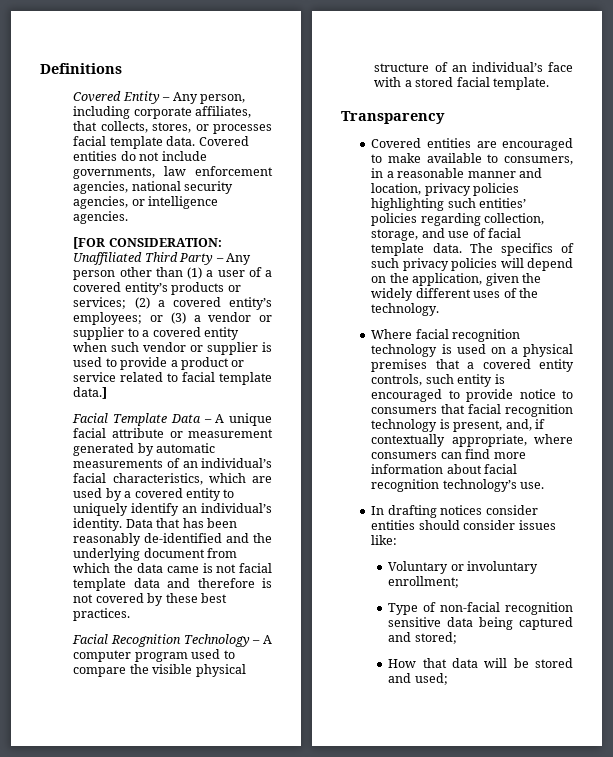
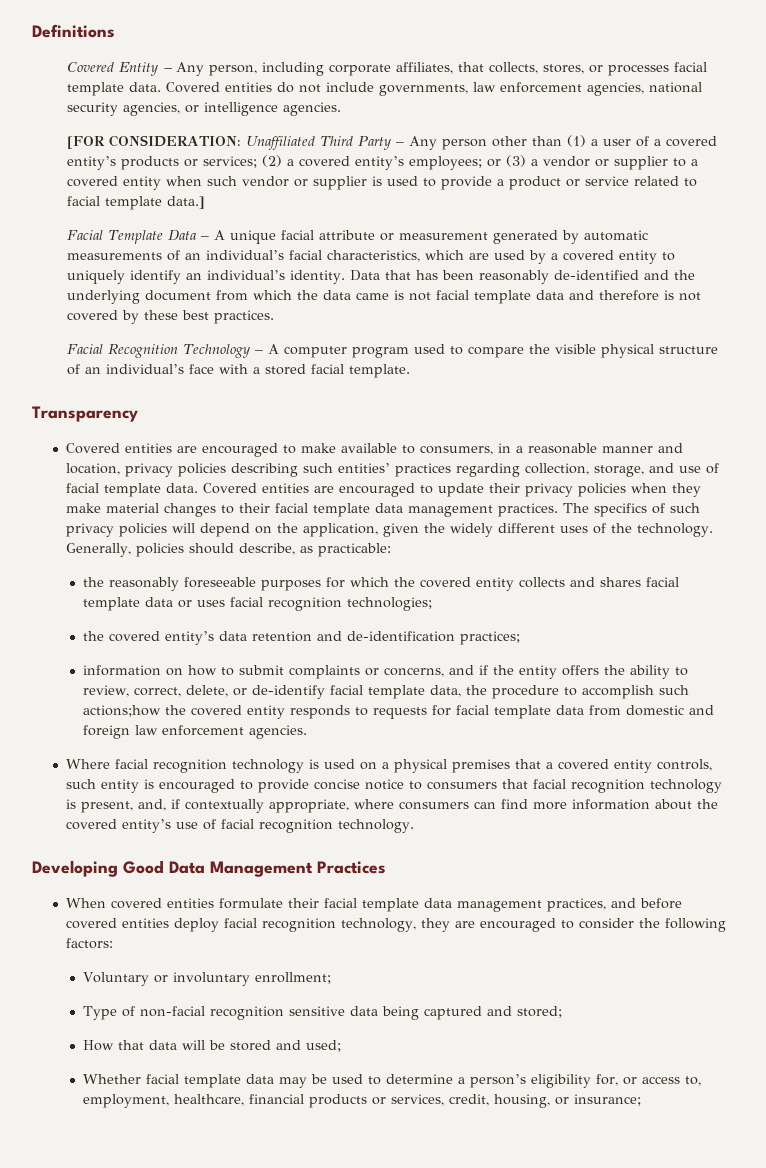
- Covered entities are encouraged to make available to consumers, in a reasonable manner and location, privacy policies highlighting such entities’ policies regarding collection, storage, and use of facial template data.
+ Covered entities are encouraged to make available to consumers, in a reasonable manner and location, privacy policies describing such entities’ practices regarding collection, storage, and use of facial template data.
+ Covered entities are encouraged to update their privacy policies when they make material changes to their facial template data management practices.
+ Generally, policies should describe, as practicable:
+ the reasonably foreseeable purposes for which the covered entity collects and shares facial template data or uses facial recognition technologies;
+ the covered entity’s data retention and de-identification practices;
+ information on how to submit complaints or concerns, and if the entity offers the ability to review, correct, delete, or de-identify facial template data, the procedure to accomplish such actions;how the covered entity responds to requests for facial template data from domestic and foreign law enforcement agencies.
- Where facial recognition technology is used on a physical premises that a covered entity controls, such entity is encouraged to provide notice to consumers that facial recognition technology is present, and, if contextually appropriate, where consumers can find more information about facial recognition technology’s use.
- In drafting notices consider entities should consider issues like:
+ Where facial recognition technology is used on a physical premises that a covered entity controls, such entity is encouraged to provide concise notice to consumers that facial recognition technology is present, and, if contextually appropriate, where consumers can find more information about the covered entity’s use of facial recognition technology.
+ Developing Good Data Management Practices
+ When covered entities formulate their facial template data management practices, and before covered entities deploy facial recognition technology, they are encouraged to consider the following factors:
+ Whether facial template data may be used to determine a person’s eligibility for, or access to, employment, healthcare, financial products or services, credit, housing, or insurance;

